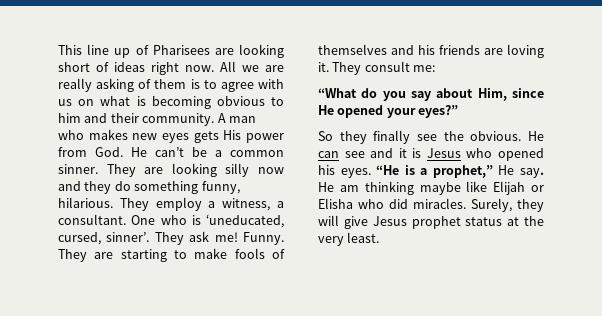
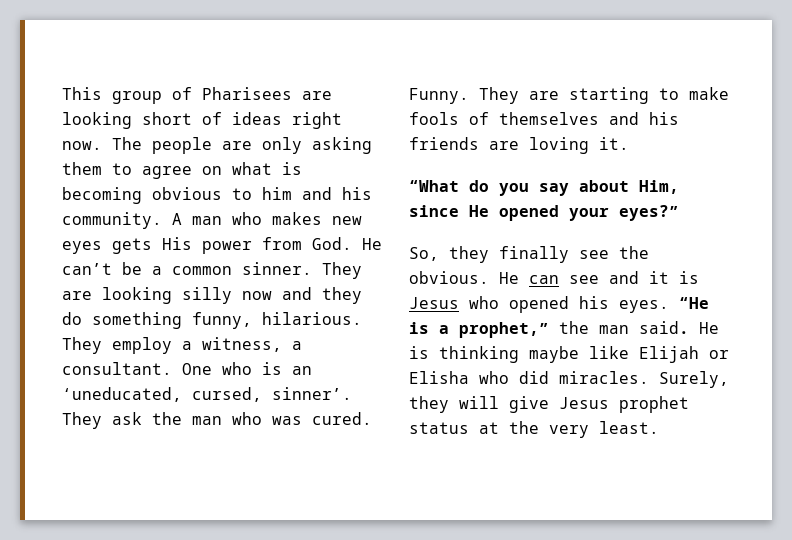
- This line up of Pharisees are looking short of ideas right now.
+ This group of Pharisees are looking short of ideas right now.
- All we are really asking of them is to agree with us on what is becoming obvious to him and their community.
+ The people are only asking them to agree on what is becoming obvious to him and his community.
- One who is ‘uneducated, cursed, sinner’.
+ One who is an ‘uneducated, cursed, sinner’.
- They ask me!
+ They ask the man who was cured.
- They consult me:
- So they finally see the obvious.
+ So, they finally see the obvious.
- “He is a prophet,” He say. He am thinking maybe like Elijah or Elisha who did miracles.
+ “He is a prophet,” the man said. He is thinking maybe like Elijah or Elisha who did miracles.

